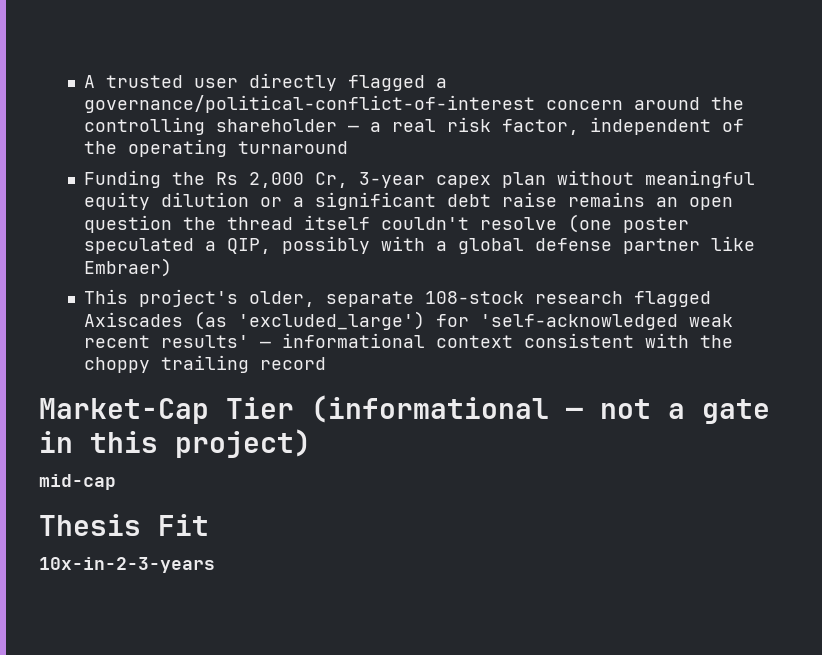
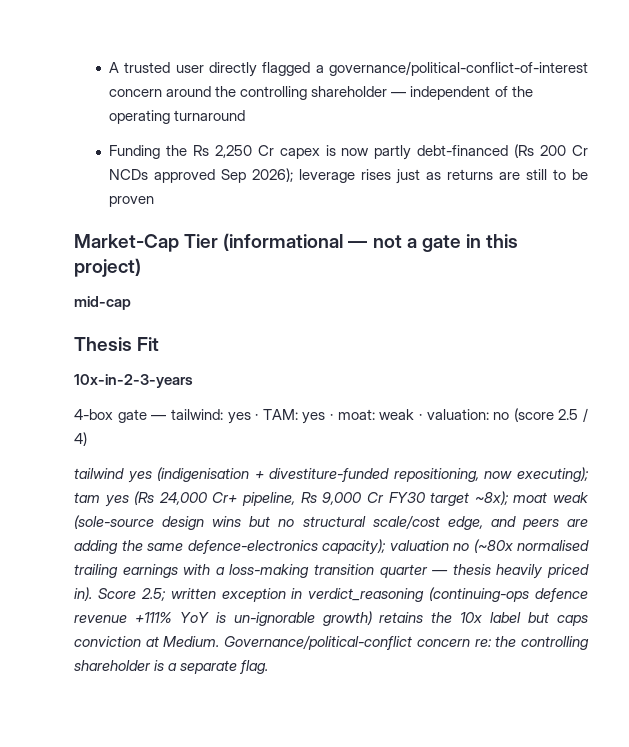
- A trusted user directly flagged a governance/political-conflict-of-interest concern around the controlling shareholder — a real risk factor, independent of the operating turnaround
+ A trusted user directly flagged a governance/political-conflict-of-interest concern around the controlling shareholder — independent of the operating turnaround
- Funding the Rs 2,000 Cr, 3-year capex plan without meaningful equity dilution or a significant debt raise remains an open question the thread itself couldn't resolve (one poster speculated a QIP, possibly with a global defense partner like Embraer)
- This project's older, separate 108-stock research flagged Axiscades (as 'excluded_large') for 'self-acknowledged weak recent results' — informational context consistent with the choppy trailing record
+ Funding the Rs 2,250 Cr capex is now partly debt-financed (Rs 200 Cr NCDs approved Sep 2026); leverage rises just as returns are still to be proven
+ 4-box gate — tailwind: yes · TAM: yes · moat: weak · valuation: no (score 2.5 / 4)
+ tailwind yes (indigenisation + divestiture-funded repositioning, now executing); tam yes (Rs 24,000 Cr+ pipeline, Rs 9,000 Cr FY30 target ~8x); moat weak (sole-source design wins but no structural scale/cost edge, and peers are adding the same defence-electronics capacity); valuation no (~80x normalised trailing earnings with a loss-making transition quarter — thesis heavily priced in). Score 2.5; written exception in verdict_reasoning (continuing-ops defence revenue +111% YoY is un-ignorable growth) retains the 10x label but caps conviction at Medium. Governance/political-conflict concern re: the controlling shareholder is a separate flag.

